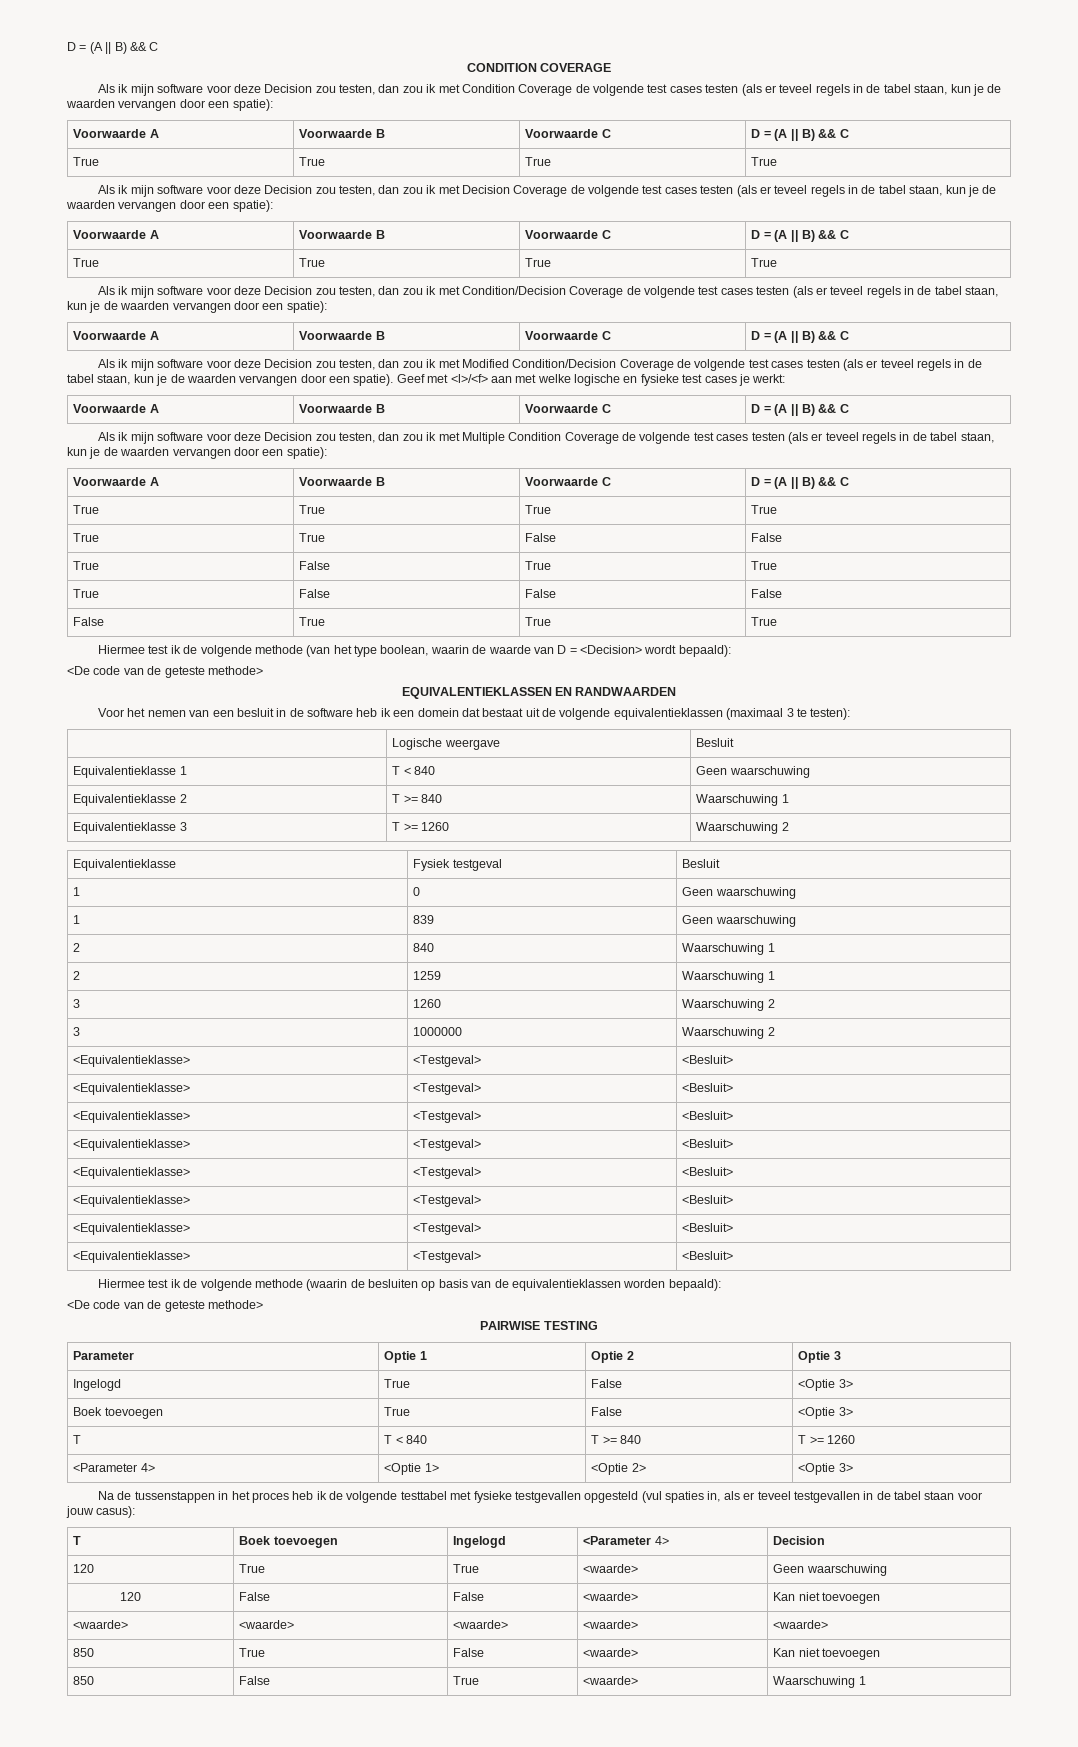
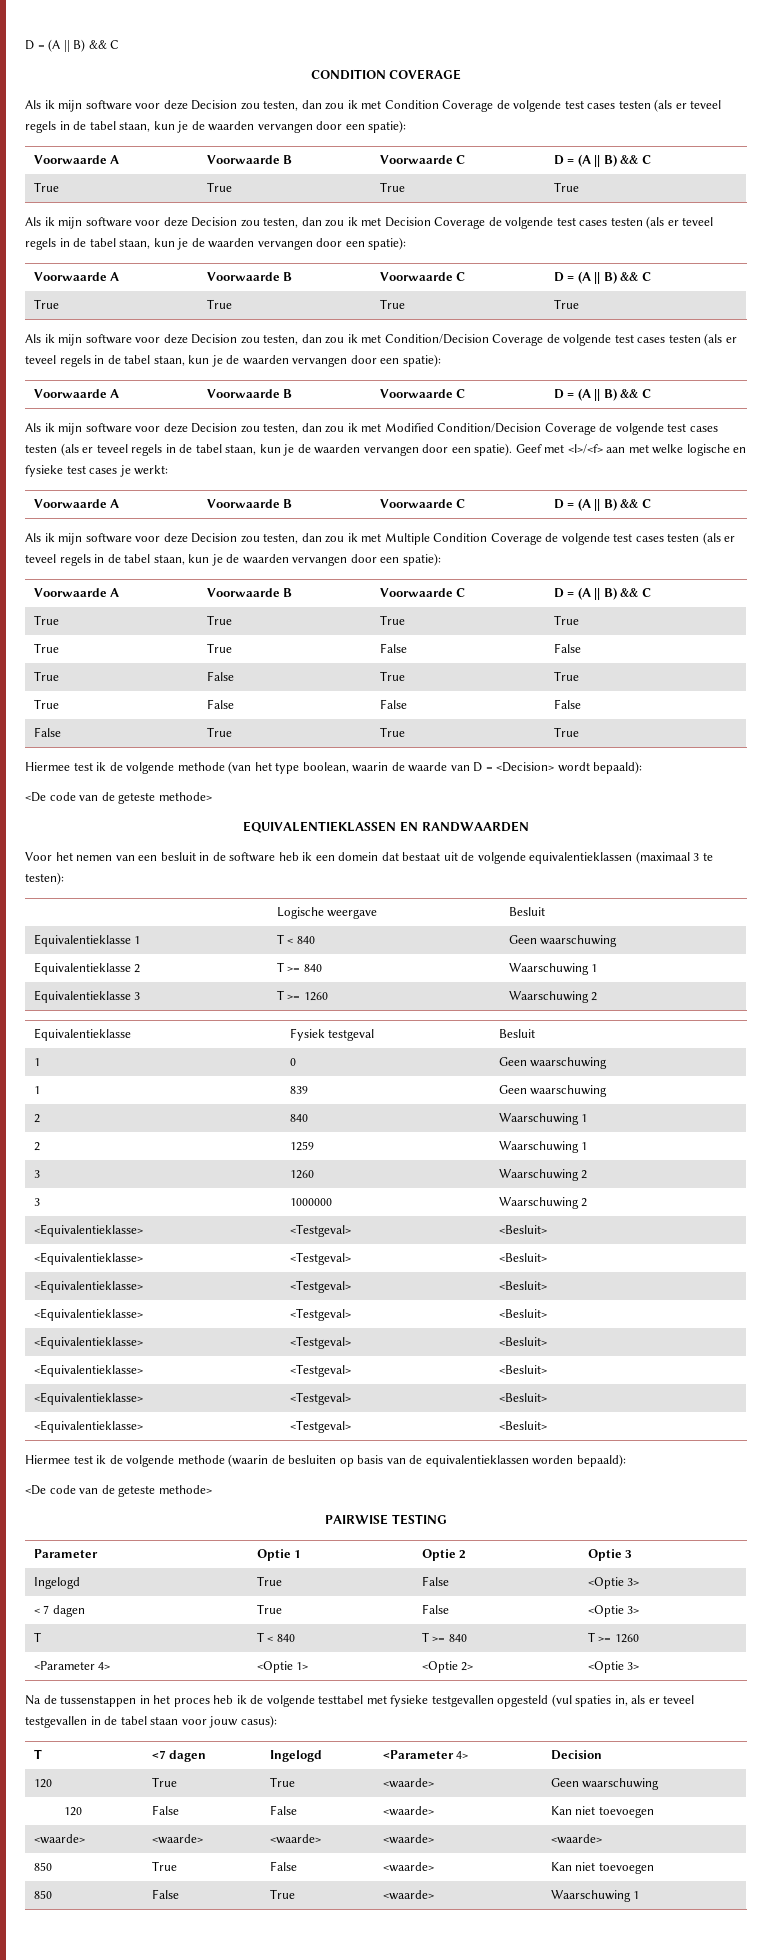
- Boek toevoegen | True | False | <Optie 3>
+ < 7 dagen | True | False | <Optie 3>
- T | Boek toevoegen | Ingelogd | <Parameter 4> | Decision
+ T | <7 dagen | Ingelogd | <Parameter 4> | Decision

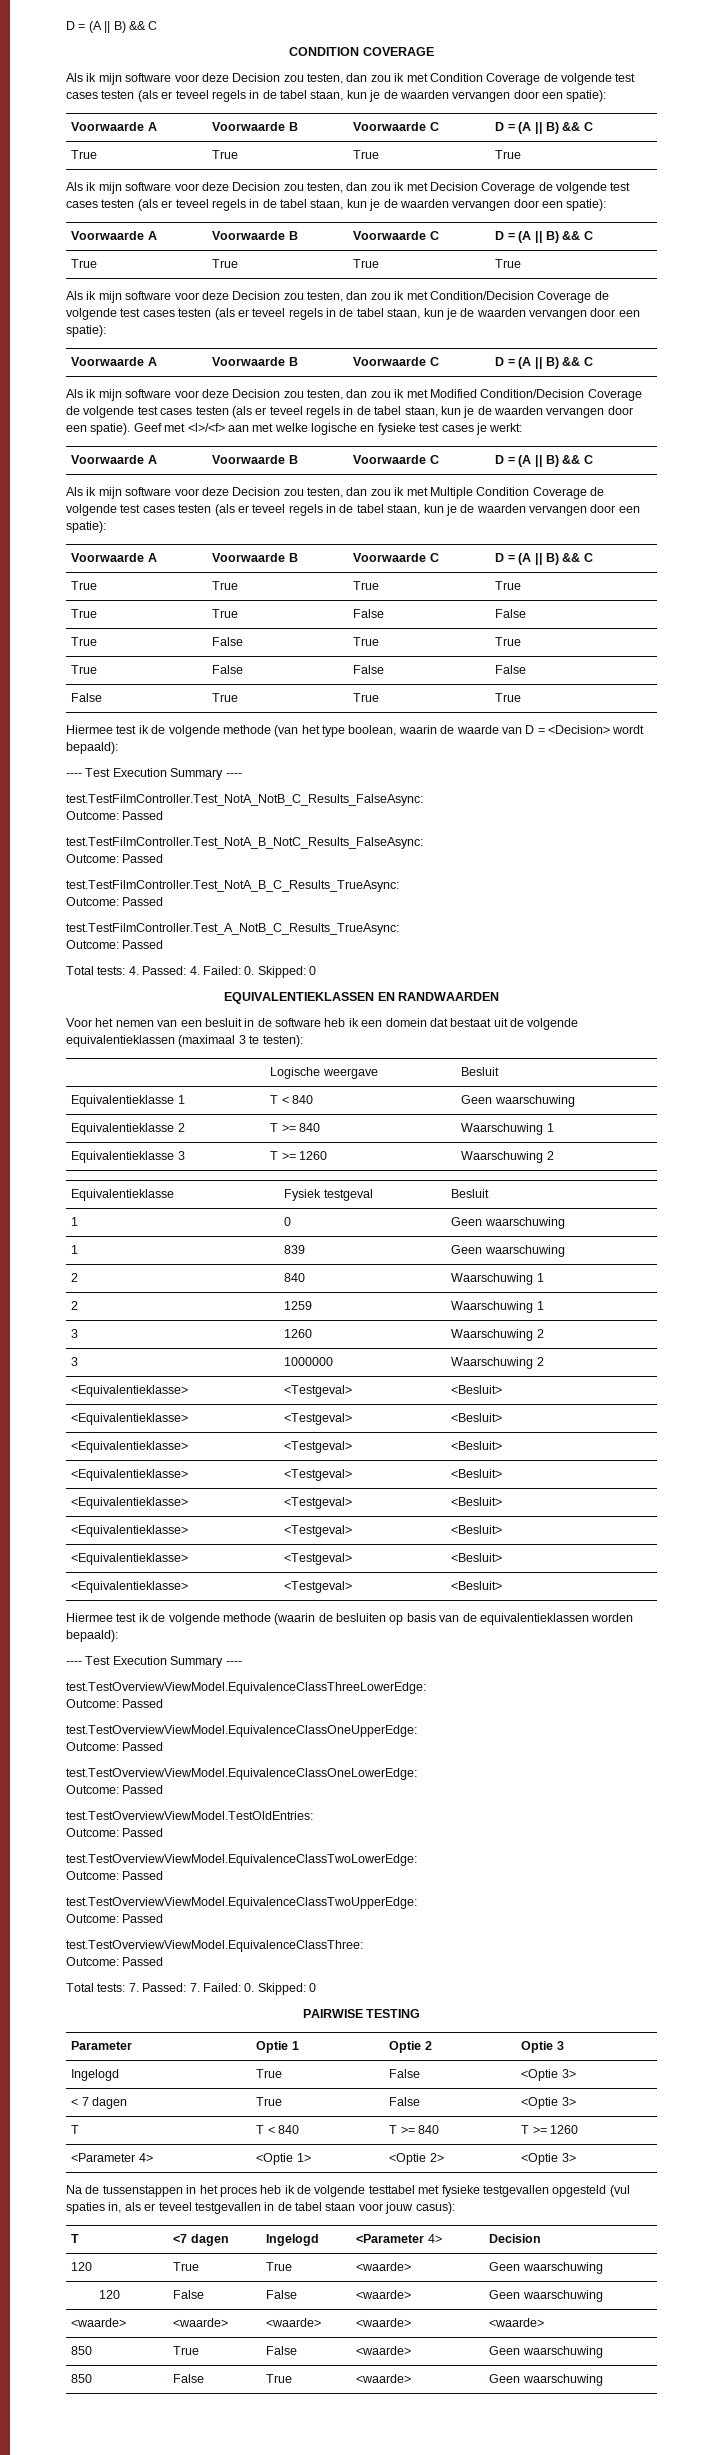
  Hiermee test ik de volgende methode (van het type boolean, waarin de waarde van D = <Decision> wordt bepaald):
- <De code van de geteste methode>
+ ---- Test Execution Summary ----
+ test.TestFilmController.Test_NotA_NotB_C_Results_FalseAsync:
+ Outcome: Passed
+ test.TestFilmController.Test_NotA_B_NotC_Results_FalseAsync:
+ Outcome: Passed
+ test.TestFilmController.Test_NotA_B_C_Results_TrueAsync:
+ Outcome: Passed
+ test.TestFilmController.Test_A_NotB_C_Results_TrueAsync:
+ Outcome: Passed
+ Total tests: 4. Passed: 4. Failed: 0. Skipped: 0
  Hiermee test ik de volgende methode (waarin de besluiten op basis van de equivalentieklassen worden bepaald):
- <De code van de geteste methode>
+ ---- Test Execution Summary ----
+ test.TestOverviewViewModel.EquivalenceClassThreeLowerEdge:
+ Outcome: Passed
+ test.TestOverviewViewModel.EquivalenceClassOneUpperEdge:
+ Outcome: Passed
+ test.TestOverviewViewModel.EquivalenceClassOneLowerEdge:
+ Outcome: Passed
+ test.TestOverviewViewModel.TestOldEntries:
+ Outcome: Passed
+ test.TestOverviewViewModel.EquivalenceClassTwoLowerEdge:
+ Outcome: Passed
+ test.TestOverviewViewModel.EquivalenceClassTwoUpperEdge:
+ Outcome: Passed
+ test.TestOverviewViewModel.EquivalenceClassThree:
+ Outcome: Passed
+ Total tests: 7. Passed: 7. Failed: 0. Skipped: 0
- 120 | False | False | <waarde> | Kan niet toevoegen
+ 120 | False | False | <waarde> | Geen waarschuwing
- 850 | True | False | <waarde> | Kan niet toevoegen
+ 850 | True | False | <waarde> | Geen waarschuwing
- 850 | False | True | <waarde> | Waarschuwing 1
+ 850 | False | True | <waarde> | Geen waarschuwing

